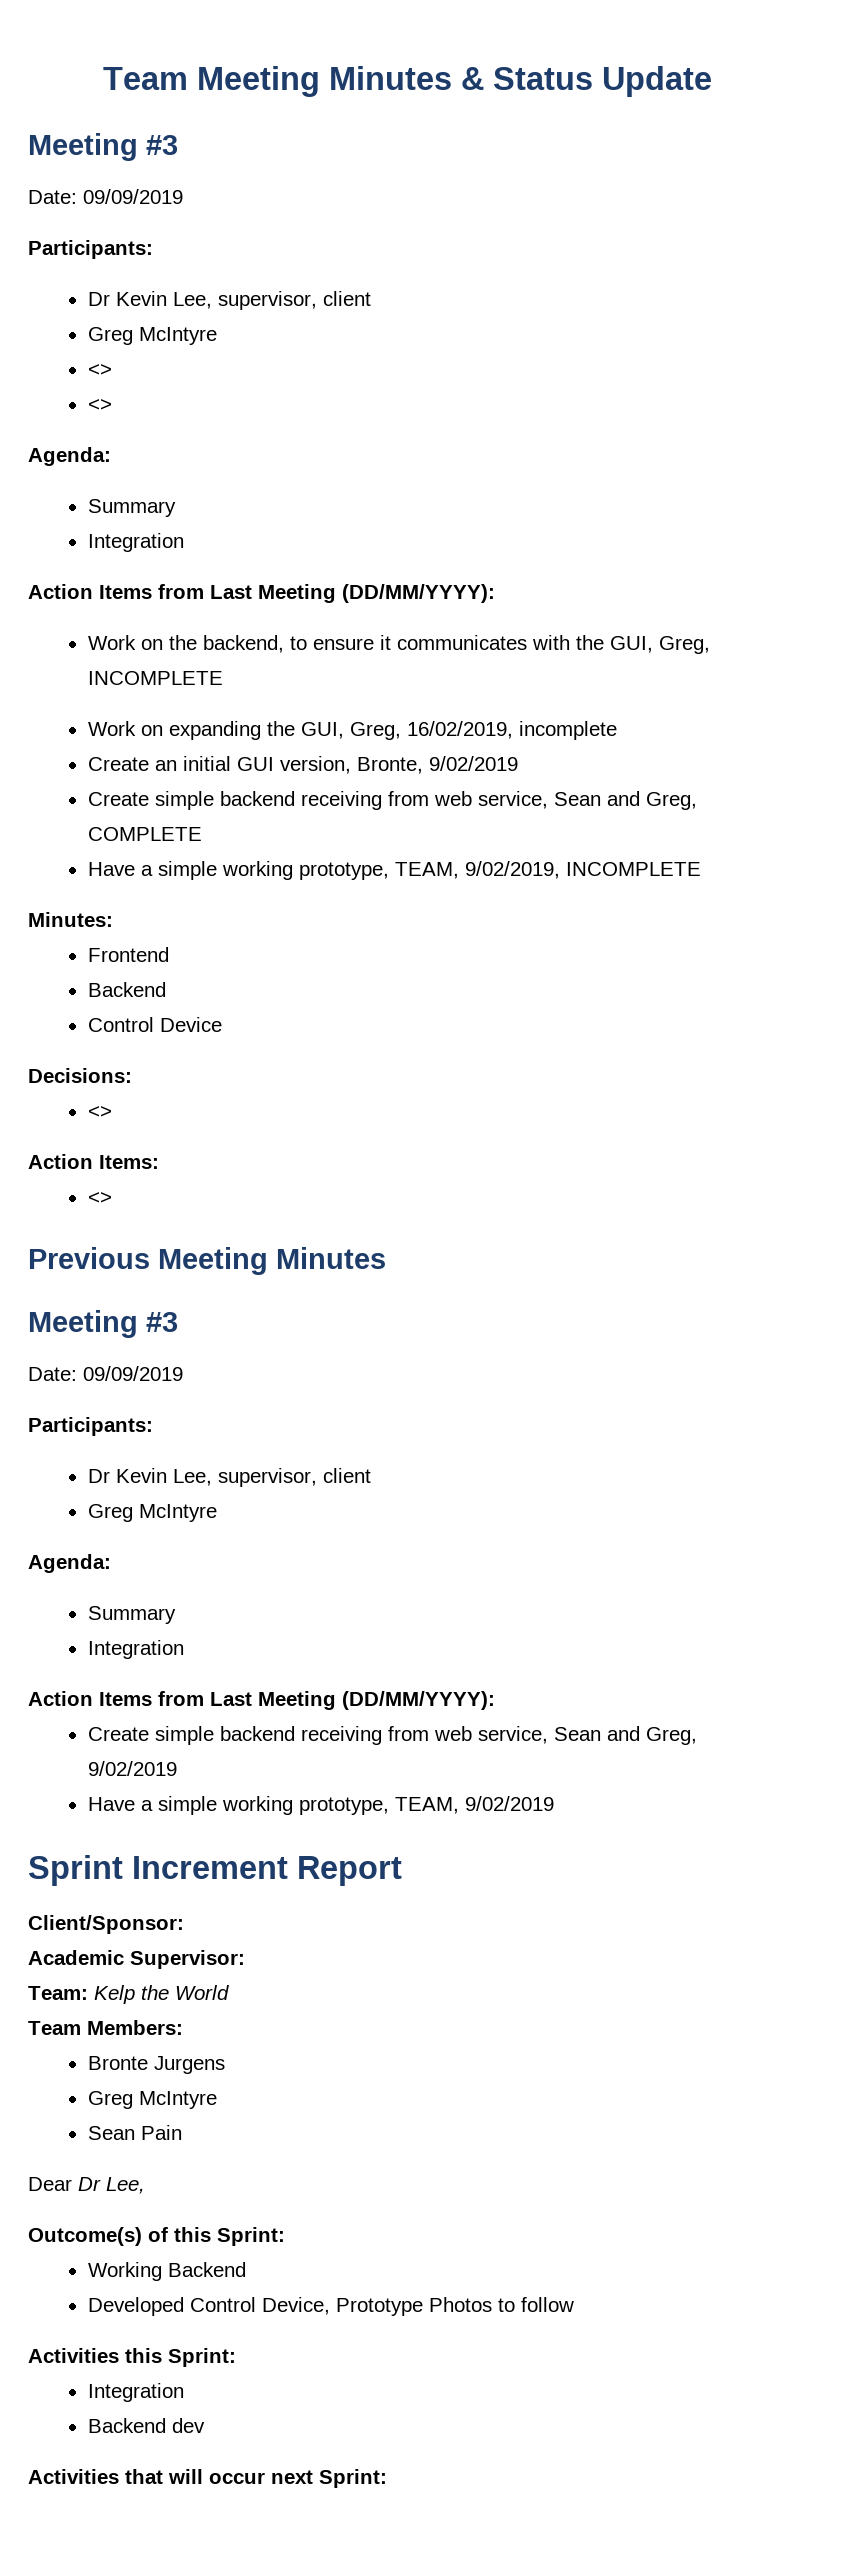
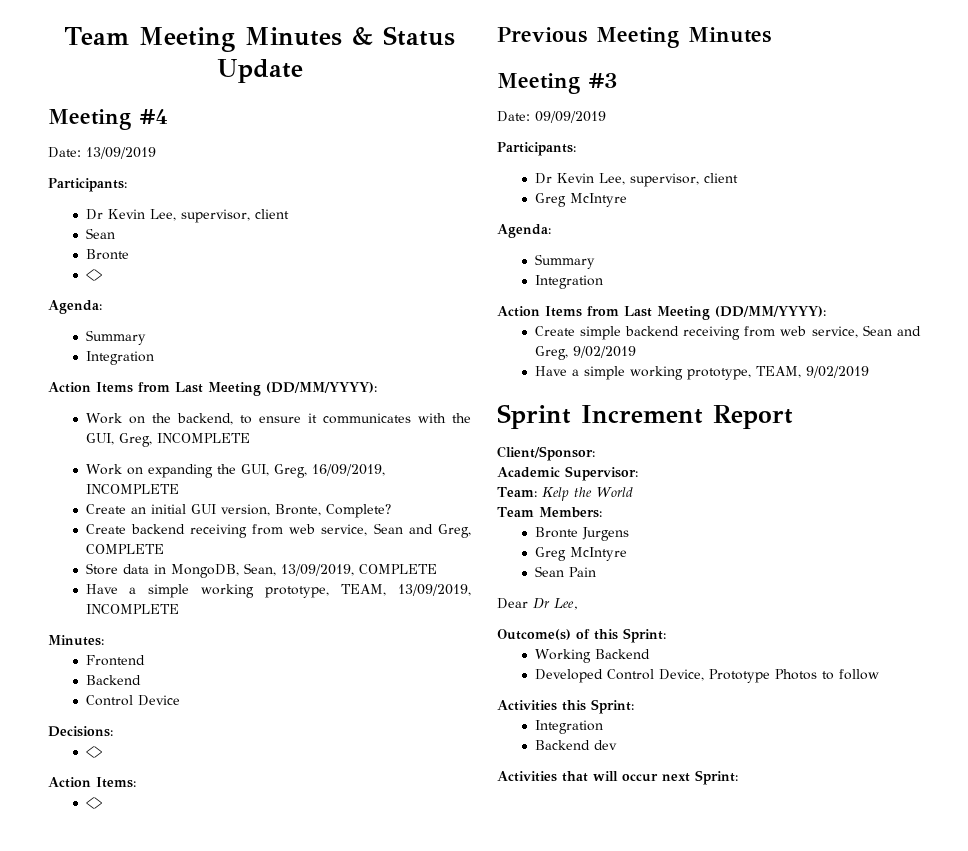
  Team Meeting Minutes & Status Update
- Meeting #3
- Date: 09/09/2019
+ Meeting #4
+ Date: 13/09/2019
  Participants:
  Dr Kevin Lee, supervisor, client
- Greg McIntyre
- <>
+ Sean
+ Bronte
- Work on expanding the GUI, Greg, 16/02/2019, incomplete
+ Work on expanding the GUI, Greg, 16/09/2019, INCOMPLETE
- Create an initial GUI version, Bronte, 9/02/2019
- Create simple backend receiving from web service, Sean and Greg, COMPLETE
+ Create an initial GUI version, Bronte, Complete?
+ Create backend receiving from web service, Sean and Greg, COMPLETE
- Have a simple working prototype, TEAM, 9/02/2019, INCOMPLETE
+ Store data in MongoDB, Sean, 13/09/2019, COMPLETE
+ Have a simple working prototype, TEAM, 13/09/2019, INCOMPLETE

